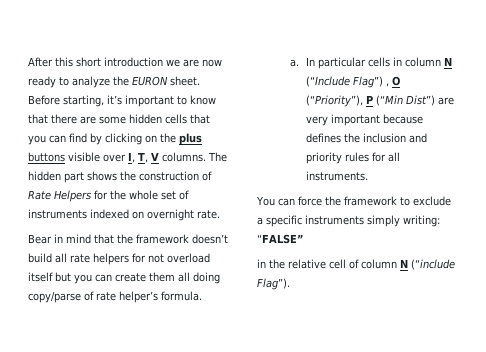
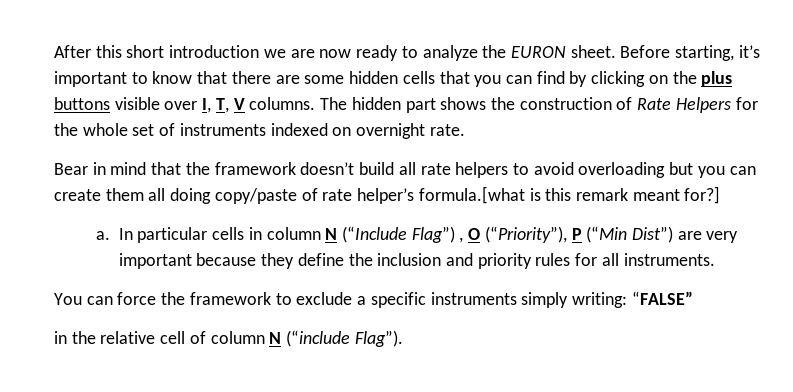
- Bear in mind that the framework doesn’t build all rate helpers for not overload itself but you can create them all doing copy/parse of rate helper’s formula.
+ Bear in mind that the framework doesn’t build all rate helpers to avoid overloading but you can create them all doing copy/paste of rate helper’s formula.[what is this remark meant for?]
- In particular cells in column N (“Include Flag”) , O (“Priority”), P (“Min Dist”) are very important because defines the inclusion and priority rules for all instruments.
+ In particular cells in column N (“Include Flag”) , O (“Priority”), P (“Min Dist”) are very important because they define the inclusion and priority rules for all instruments.

